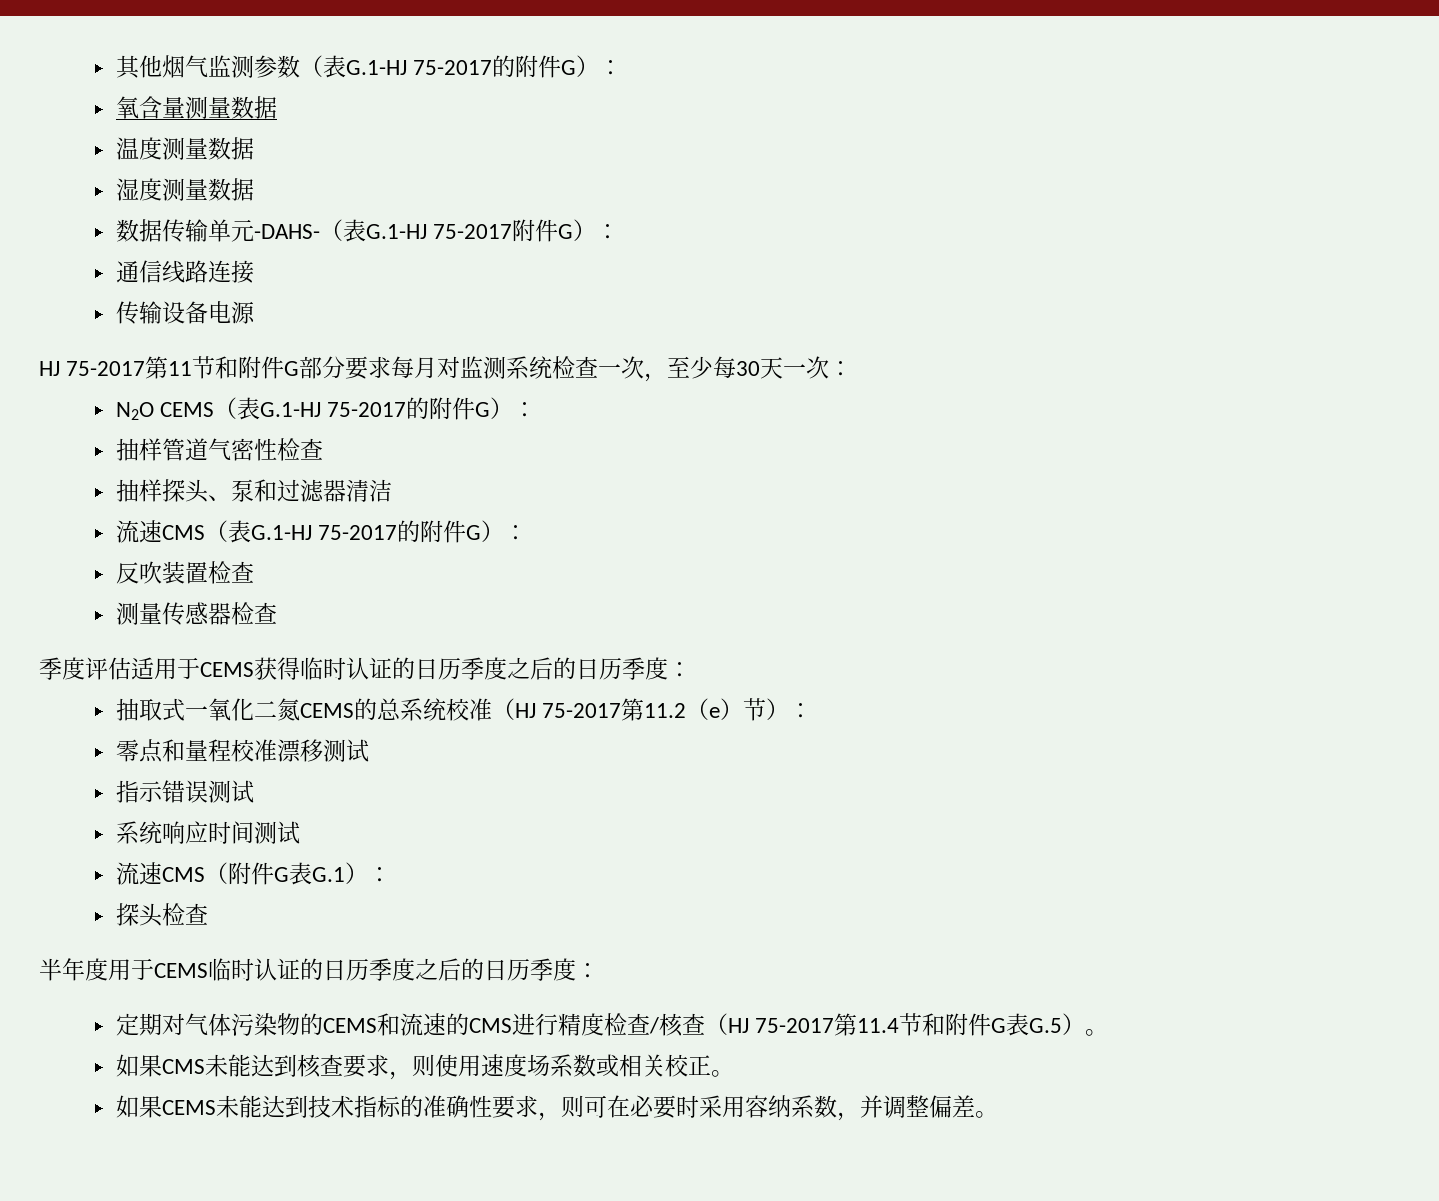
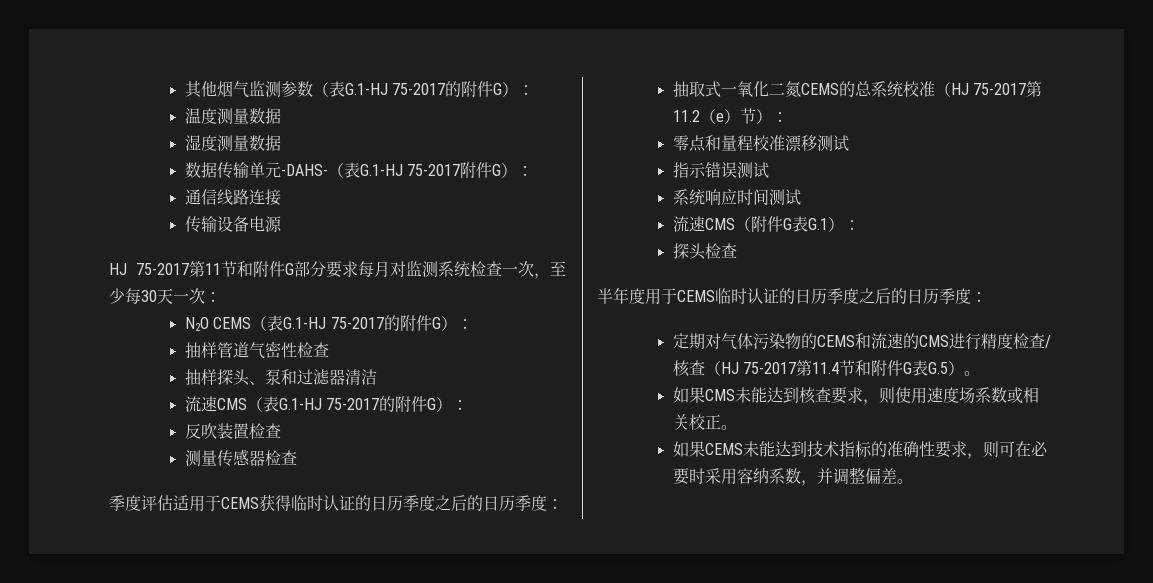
- 氧含量测量数据

